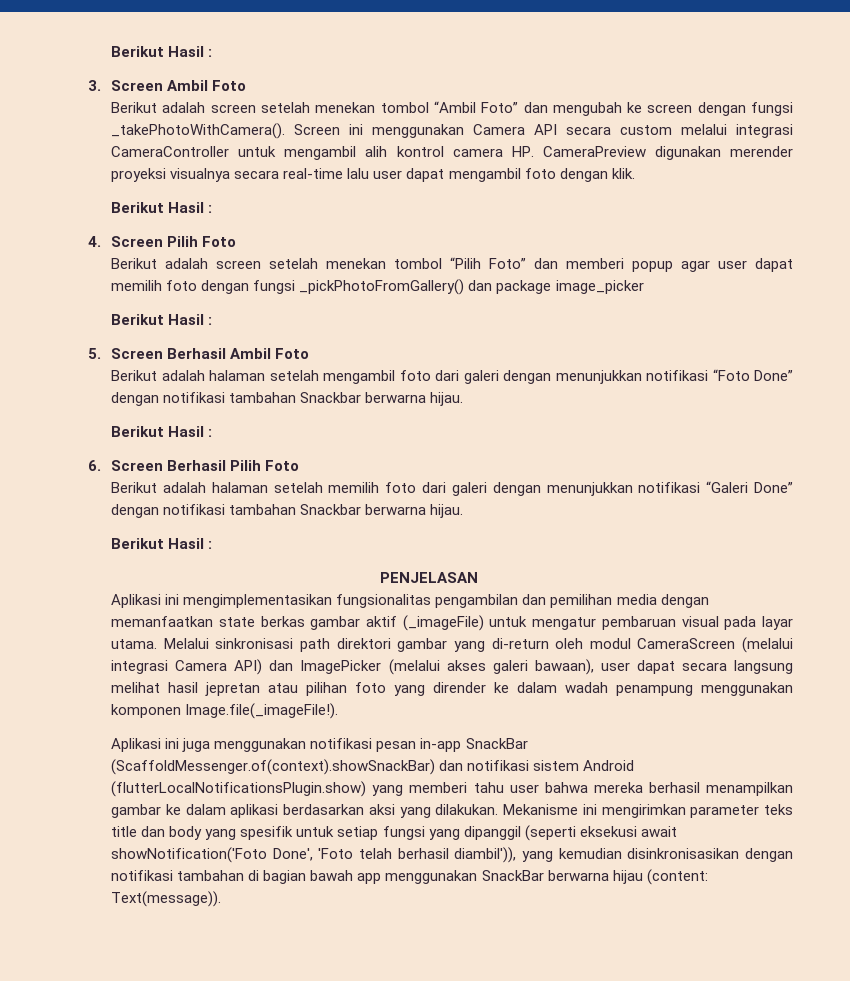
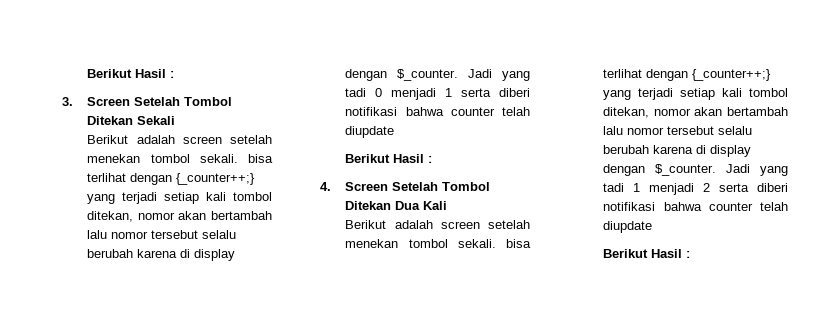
- 3. Screen Ambil Foto
- Berikut adalah screen setelah menekan tombol “Ambil Foto” dan mengubah ke screen dengan fungsi _takePhotoWithCamera(). Screen ini menggunakan Camera API secara custom melalui integrasi CameraController untuk mengambil alih kontrol camera HP. CameraPreview digunakan merender proyeksi visualnya secara real-time lalu user dapat mengambil foto dengan klik.
+ 3. Screen Setelah Tombol Ditekan Sekali
+ Berikut adalah screen setelah menekan tombol sekali. bisa terlihat dengan {_counter++;} yang terjadi setiap kali tombol ditekan, nomor akan bertambah lalu nomor tersebut selalu berubah karena di display dengan $_counter. Jadi yang tadi 0 menjadi 1 serta diberi notifikasi bahwa counter telah diupdate
- 4. Screen Pilih Foto
- Berikut adalah screen setelah menekan tombol “Pilih Foto” dan memberi popup agar user dapat memilih foto dengan fungsi _pickPhotoFromGallery() dan package image_picker
+ 4. Screen Setelah Tombol Ditekan Dua Kali
+ Berikut adalah screen setelah menekan tombol sekali. bisa terlihat dengan {_counter++;} yang terjadi setiap kali tombol ditekan, nomor akan bertambah lalu nomor tersebut selalu berubah karena di display dengan $_counter. Jadi yang tadi 1 menjadi 2 serta diberi notifikasi bahwa counter telah diupdate
  Berikut Hasil :
- 5. Screen Berhasil Ambil Foto
- Berikut adalah halaman setelah mengambil foto dari galeri dengan menunjukkan notifikasi “Foto Done” dengan notifikasi tambahan Snackbar berwarna hijau.
- Berikut Hasil :
- 6. Screen Berhasil Pilih Foto
- Berikut adalah halaman setelah memilih foto dari galeri dengan menunjukkan notifikasi “Galeri Done” dengan notifikasi tambahan Snackbar berwarna hijau.
- Berikut Hasil :
- PENJELASAN
- Aplikasi ini mengimplementasikan fungsionalitas pengambilan dan pemilihan media dengan memanfaatkan state berkas gambar aktif (_imageFile) untuk mengatur pembaruan visual pada layar utama. Melalui sinkronisasi path direktori gambar yang di-return oleh modul CameraScreen (melalui integrasi Camera API) dan ImagePicker (melalui akses galeri bawaan), user dapat secara langsung melihat hasil jepretan atau pilihan foto yang dirender ke dalam wadah penampung menggunakan komponen Image.file(_imageFile!).
- Aplikasi ini juga menggunakan notifikasi pesan in-app SnackBar (ScaffoldMessenger.of(context).showSnackBar) dan notifikasi sistem Android (flutterLocalNotificationsPlugin.show) yang memberi tahu user bahwa mereka berhasil menampilkan gambar ke dalam aplikasi berdasarkan aksi yang dilakukan. Mekanisme ini mengirimkan parameter teks title dan body yang spesifik untuk setiap fungsi yang dipanggil (seperti eksekusi await showNotification('Foto Done', 'Foto telah berhasil diambil')), yang kemudian disinkronisasikan dengan notifikasi tambahan di bagian bawah app menggunakan SnackBar berwarna hijau (content: Text(message)).

